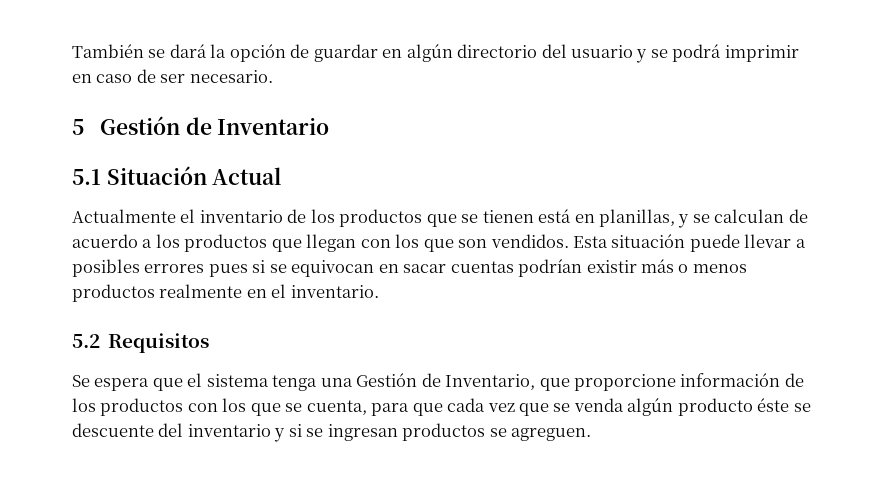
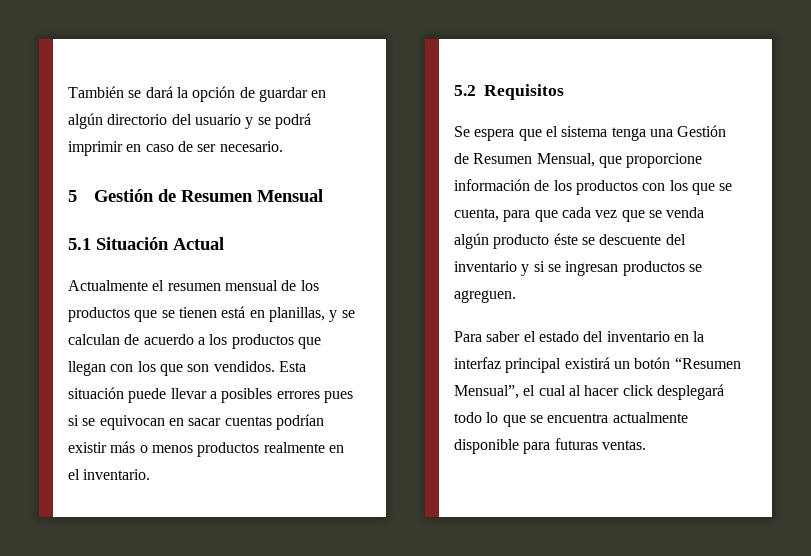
- 5 Gestión de Inventario
+ 5 Gestión de Resumen Mensual
- Actualmente el inventario de los productos que se tienen está en planillas, y se calculan de acuerdo a los productos que llegan con los que son vendidos.
+ Actualmente el resumen mensual de los productos que se tienen está en planillas, y se calculan de acuerdo a los productos que llegan con los que son vendidos.
- Se espera que el sistema tenga una Gestión de Inventario, que proporcione información de los productos con los que se cuenta, para que cada vez que se venda algún producto éste se descuente del inventario y si se ingresan productos se agreguen.
+ Se espera que el sistema tenga una Gestión de Resumen Mensual, que proporcione información de los productos con los que se cuenta, para que cada vez que se venda algún producto éste se descuente del inventario y si se ingresan productos se agreguen.
+ Para saber el estado del inventario en la interfaz principal existirá un botón “Resumen Mensual”, el cual al hacer click desplegará todo lo que se encuentra actualmente disponible para futuras ventas.

